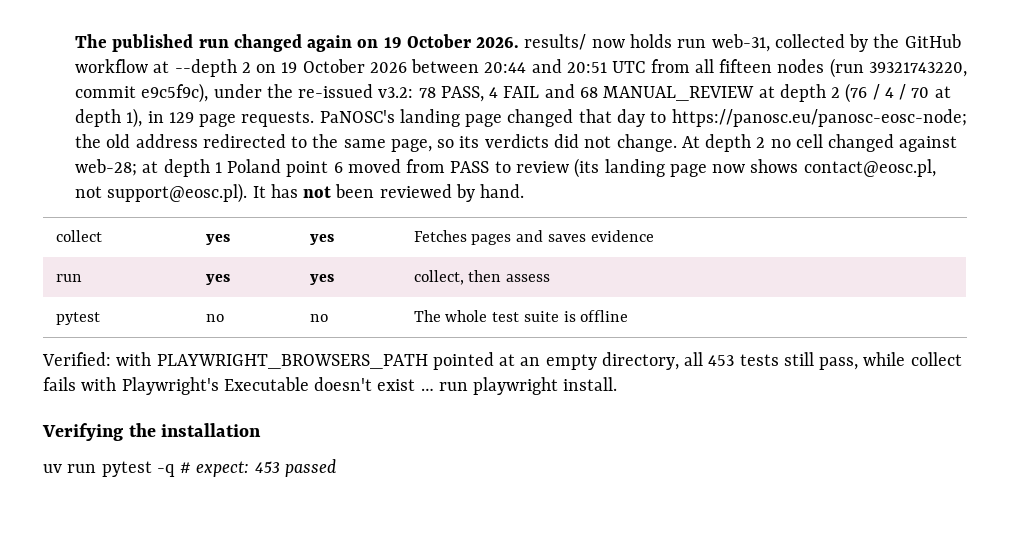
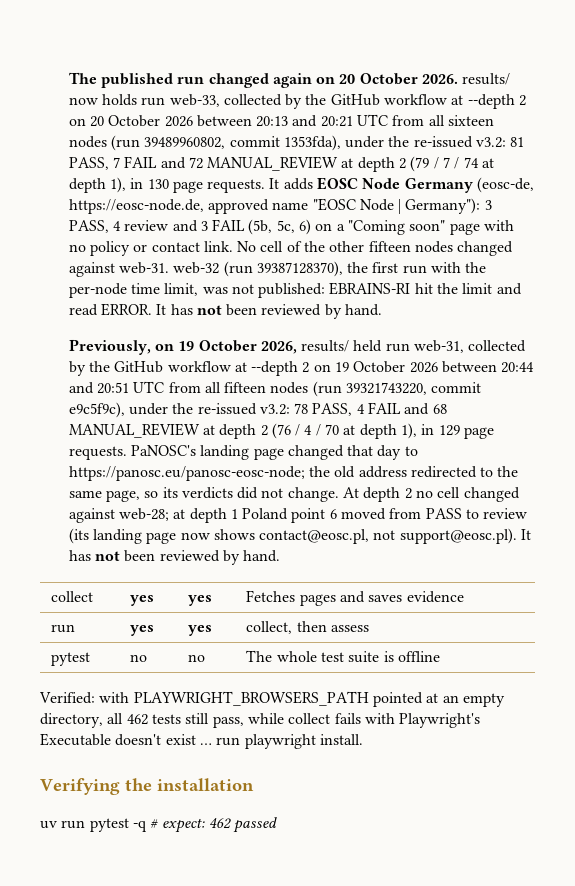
- The published run changed again on 19 October 2026. results/ now holds run web-31, collected by the GitHub workflow at --depth 2 on 19 October 2026 between 20:44 and 20:51 UTC from all fifteen nodes (run 39321743220, commit e9c5f9c), under the re-issued v3.2:
+ The published run changed again on 20 October 2026. results/ now holds run web-33, collected by the GitHub workflow at --depth 2 on 20 October 2026 between 20:13 and 20:21 UTC from all sixteen nodes (run 39489960802, commit 1353fda), under the re-issued v3.2: 81 PASS, 7 FAIL and 72 MANUAL_REVIEW at depth 2 (79 / 7 / 74 at depth 1), in 130 page requests. It adds EOSC Node Germany (eosc-de, https://eosc-node.de, approved name "EOSC Node | Germany"): 3 PASS, 4 review and 3 FAIL (5b, 5c, 6) on a "Coming soon" page with no policy or contact link. No cell of the other fifteen nodes changed against web-31. web-32 (run 39387128370), the first run with the per-node time limit, was not published: EBRAINS-RI hit the limit and read ERROR. It has not been reviewed by hand.
+ Previously, on 19 October 2026, results/ held run web-31, collected by the GitHub workflow at --depth 2 on 19 October 2026 between 20:44 and 20:51 UTC from all fifteen nodes (run 39321743220, commit e9c5f9c), under the re-issued v3.2:
- Verified: with PLAYWRIGHT_BROWSERS_PATH pointed at an empty directory, all 453 tests still pass, while collect fails with Playwright's Executable doesn't exist … run playwright install.
+ Verified: with PLAYWRIGHT_BROWSERS_PATH pointed at an empty directory, all 462 tests still pass, while collect fails with Playwright's Executable doesn't exist … run playwright install.
- uv run pytest -q # expect: 453 passed
+ uv run pytest -q # expect: 462 passed

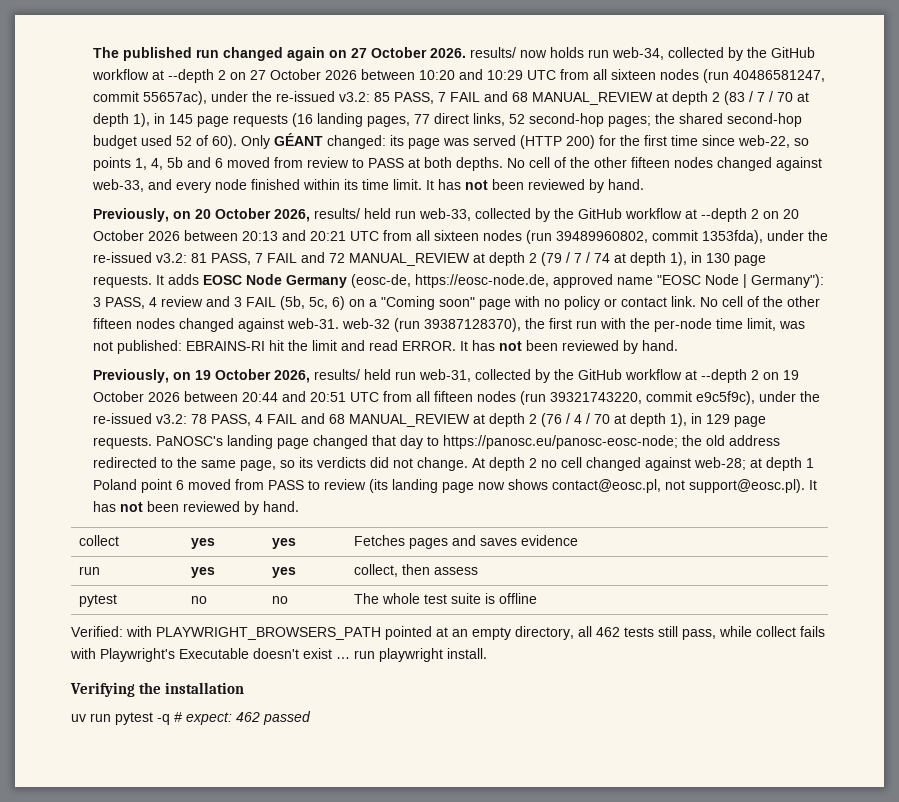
- The published run changed again on 20 October 2026. results/ now holds run web-33, collected by the GitHub workflow at --depth 2 on 20 October 2026 between 20:13 and 20:21 UTC from all sixteen nodes (run 39489960802, commit 1353fda), under the re-issued v3.2:
+ The published run changed again on 27 October 2026. results/ now holds run web-34, collected by the GitHub workflow at --depth 2 on 27 October 2026 between 10:20 and 10:29 UTC from all sixteen nodes (run 40486581247, commit 55657ac), under the re-issued v3.2: 85 PASS, 7 FAIL and 68 MANUAL_REVIEW at depth 2 (83 / 7 / 70 at depth 1), in 145 page requests (16 landing pages, 77 direct links, 52 second-hop pages; the shared second-hop budget used 52 of 60). Only GÉANT changed: its page was served (HTTP 200) for the first time since web-22, so points 1, 4, 5b and 6 moved from review to PASS at both depths. No cell of the other fifteen nodes changed against web-33, and every node finished within its time limit. It has not been reviewed by hand.
+ Previously, on 20 October 2026, results/ held run web-33, collected by the GitHub workflow at --depth 2 on 20 October 2026 between 20:13 and 20:21 UTC from all sixteen nodes (run 39489960802, commit 1353fda), under the re-issued v3.2:

